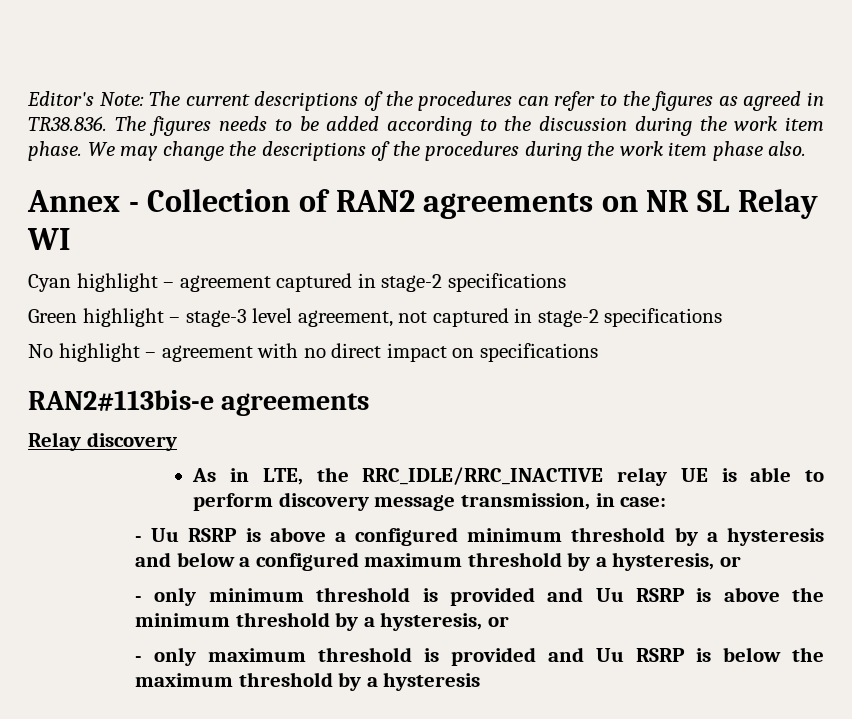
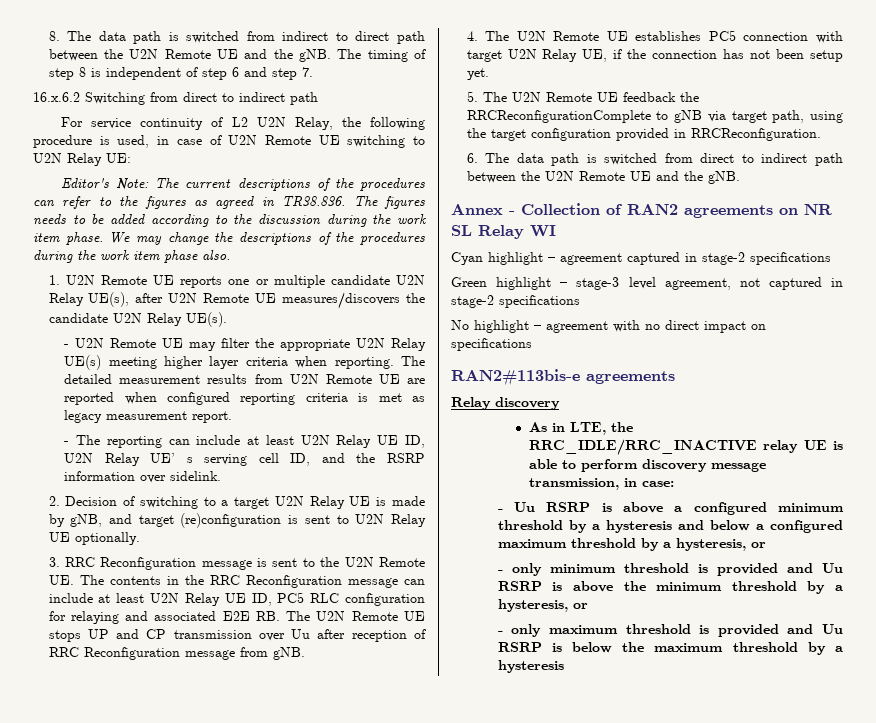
+ 8. The data path is switched from indirect to direct path between the U2N Remote UE and the gNB. The timing of step 8 is independent of step 6 and step 7.
+ 16.x.6.2 Switching from direct to indirect path
+ For service continuity of L2 U2N Relay, the following procedure is used, in case of U2N Remote UE switching to U2N Relay UE:
+ 1. U2N Remote UE reports one or multiple candidate U2N Relay UE(s), after U2N Remote UE measures/discovers the candidate U2N Relay UE(s).
+ - U2N Remote UE may filter the appropriate U2N Relay UE(s) meeting higher layer criteria when reporting. The detailed measurement results from U2N Remote UE are reported when configured reporting criteria is met as legacy measurement report.
+ - The reporting can include at least U2N Relay UE ID, U2N Relay UE’ s serving cell ID, and the RSRP information over sidelink.
+ 2. Decision of switching to a target U2N Relay UE is made by gNB, and target (re)configuration is sent to U2N Relay UE optionally.
+ 3. RRC Reconfiguration message is sent to the U2N Remote UE. The contents in the RRC Reconfiguration message can include at least U2N Relay UE ID, PC5 RLC configuration for relaying and associated E2E RB. The U2N Remote UE stops UP and CP transmission over Uu after reception of RRC Reconfiguration message from gNB.
+ 4. The U2N Remote UE establishes PC5 connection with target U2N Relay UE, if the connection has not been setup yet.
+ 5. The U2N Remote UE feedback the RRCReconfigurationComplete to gNB via target path, using the target configuration provided in RRCReconfiguration.
+ 6. The data path is switched from direct to indirect path between the U2N Remote UE and the gNB.

